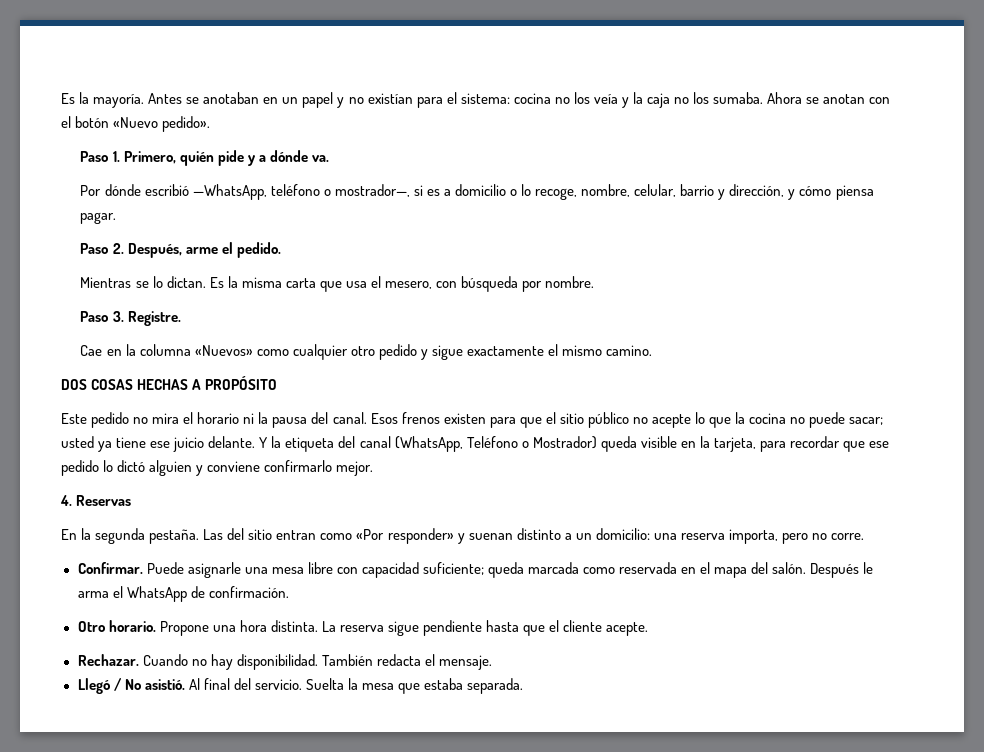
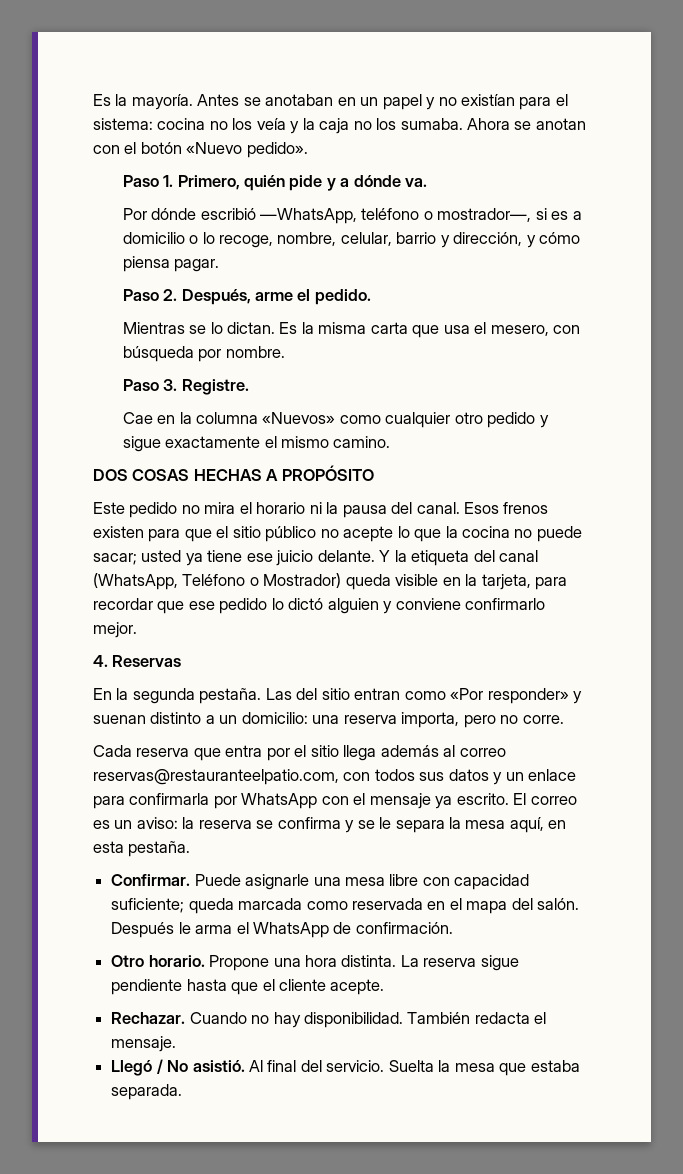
+ Cada reserva que entra por el sitio llega además al correo reservas@restauranteelpatio.com, con todos sus datos y un enlace para confirmarla por WhatsApp con el mensaje ya escrito. El correo es un aviso: la reserva se confirma y se le separa la mesa aquí, en esta pestaña.

